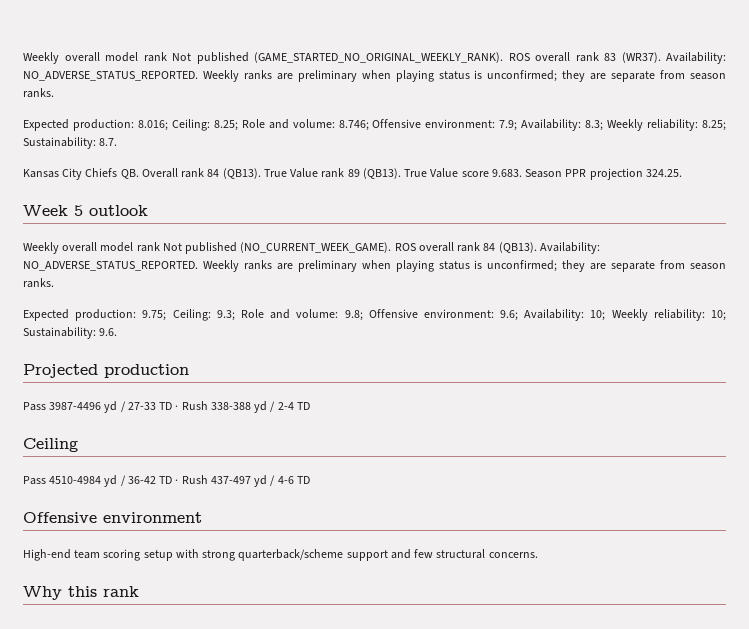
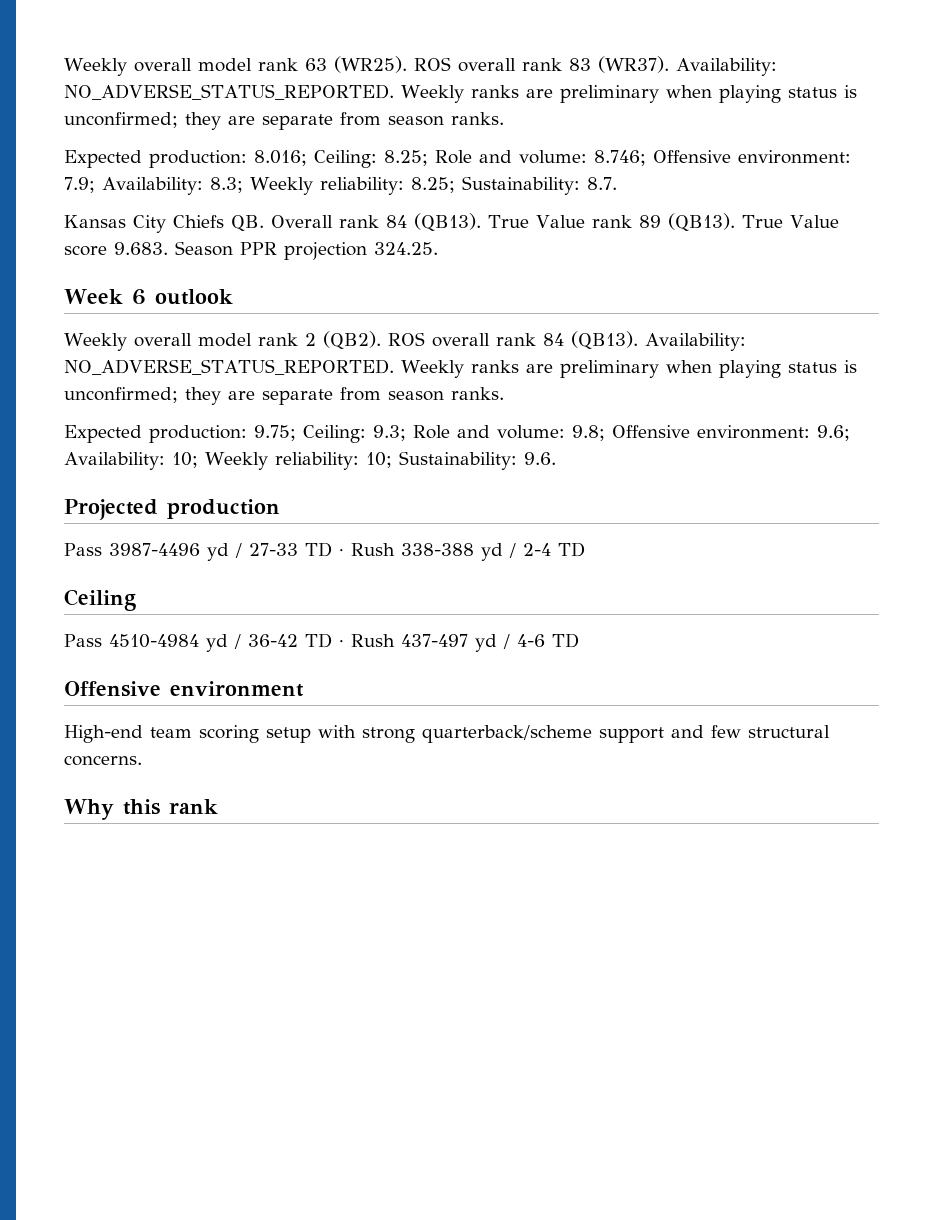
- Weekly overall model rank Not published (GAME_STARTED_NO_ORIGINAL_WEEKLY_RANK).
+ Weekly overall model rank 63 (WR25).
- Week 5 outlook
+ Week 6 outlook
- Weekly overall model rank Not published (NO_CURRENT_WEEK_GAME).
+ Weekly overall model rank 2 (QB2).

